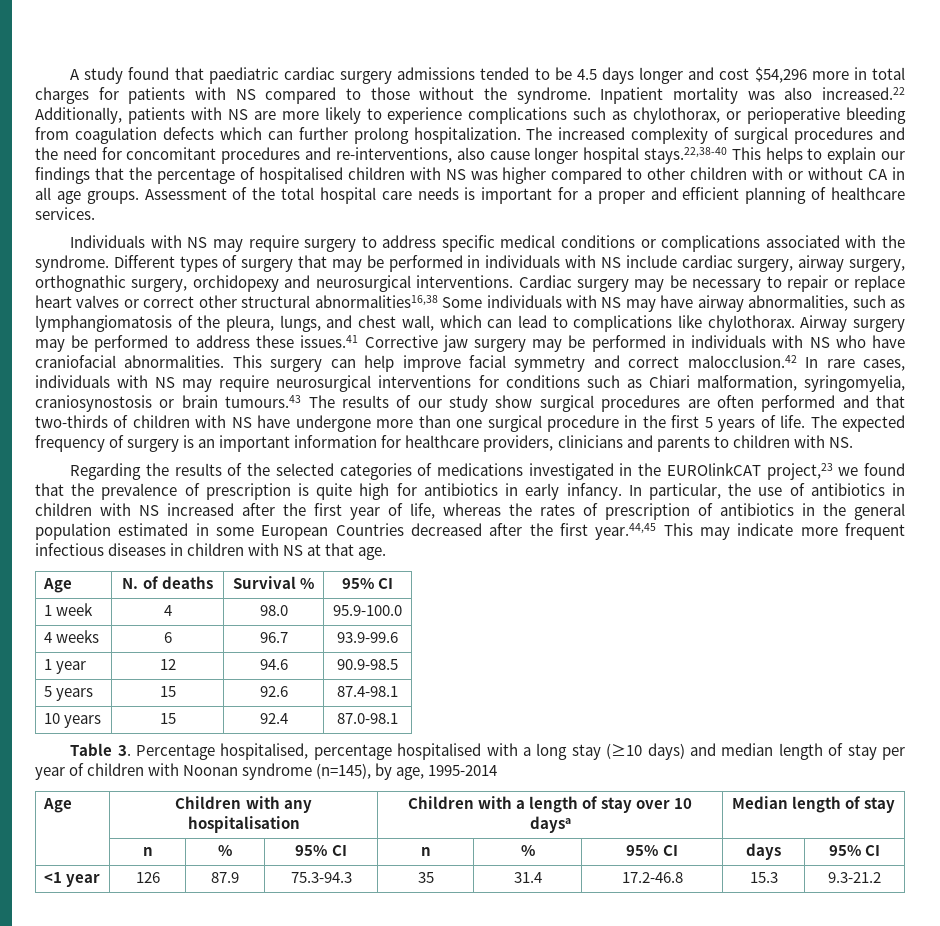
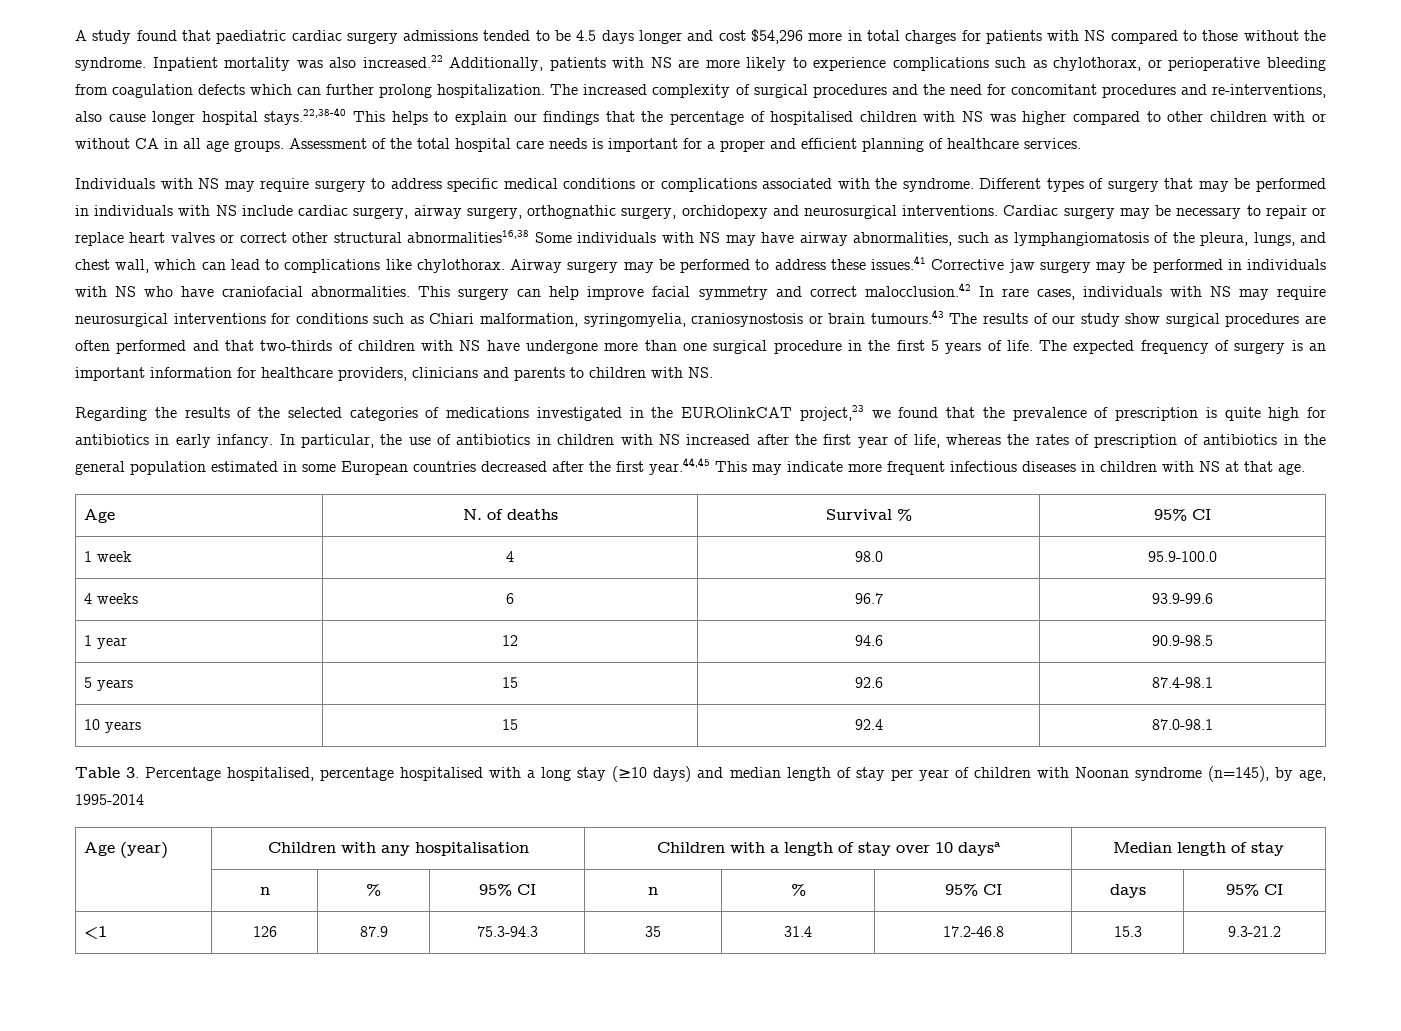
- In particular, the use of antibiotics in children with NS increased after the first year of life, whereas the rates of prescription of antibiotics in the general population estimated in some European Countries decreased after the first year.44,45 This may indicate more frequent infectious diseases in children with NS at that age.
+ In particular, the use of antibiotics in children with NS increased after the first year of life, whereas the rates of prescription of antibiotics in the general population estimated in some European countries decreased after the first year.44,45 This may indicate more frequent infectious diseases in children with NS at that age.
- Age | Children with any hospitalisation | Children with a length of stay over 10 daysa | Median length of stay
+ Age (year) | Children with any hospitalisation | Children with a length of stay over 10 daysa | Median length of stay
- <1 year | 126 | 87.9 | 75.3-94.3 | 35 | 31.4 | 17.2-46.8 | 15.3 | 9.3-21.2
+ <1 | 126 | 87.9 | 75.3-94.3 | 35 | 31.4 | 17.2-46.8 | 15.3 | 9.3-21.2

